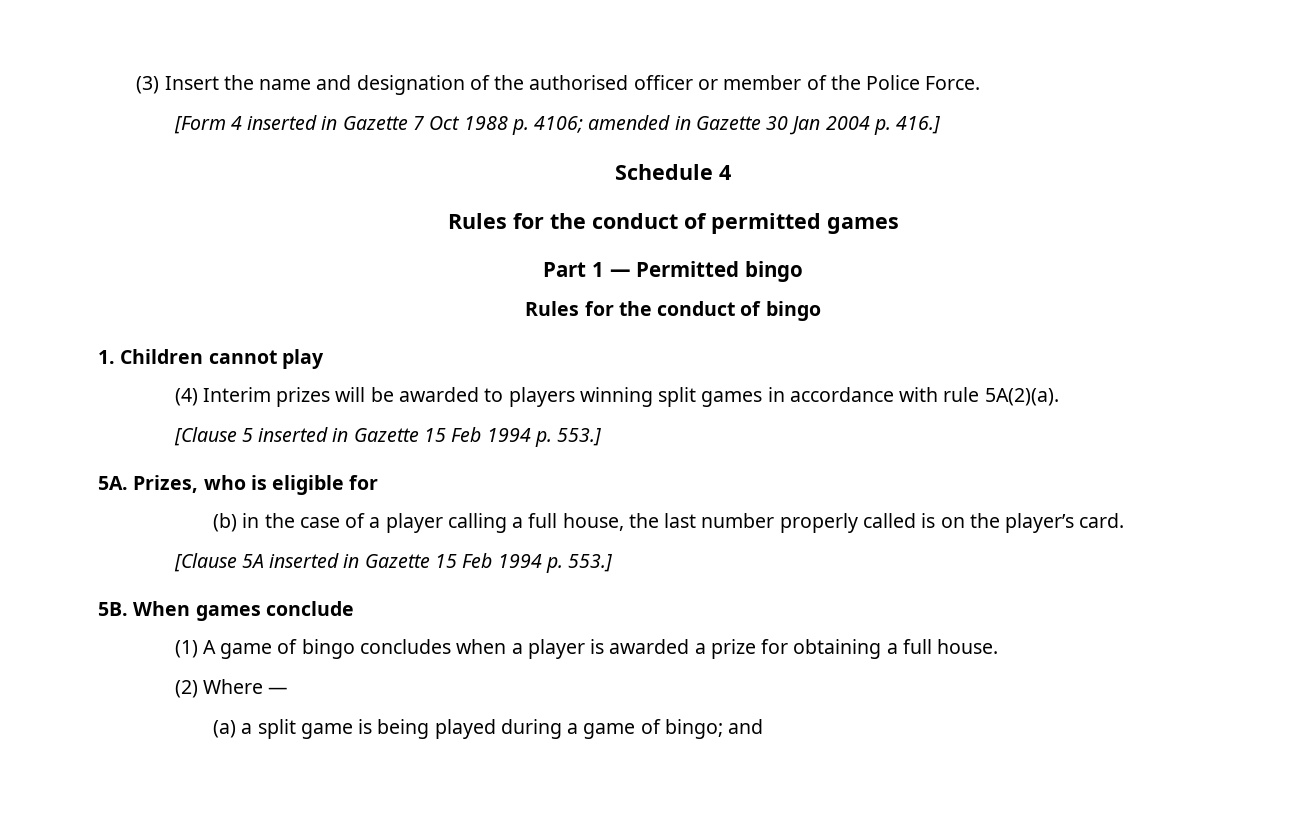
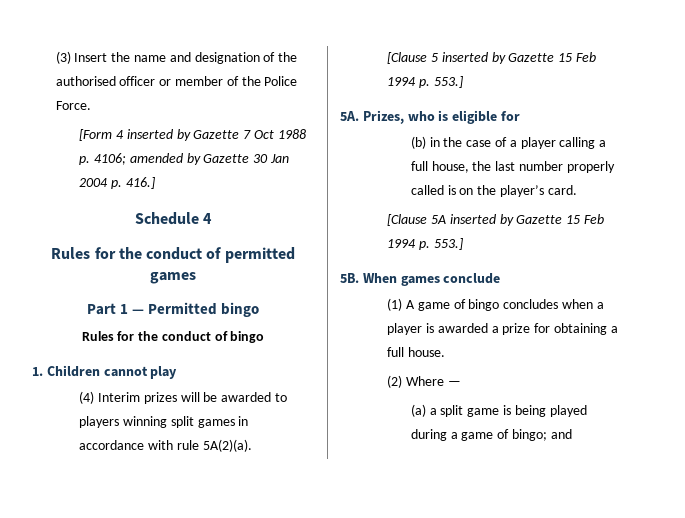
- [Form 4 inserted in Gazette 7 Oct 1988 p. 4106; amended in Gazette 30 Jan 2004 p. 416.]
+ [Form 4 inserted by Gazette 7 Oct 1988 p. 4106; amended by Gazette 30 Jan 2004 p. 416.]
- [Clause 5 inserted in Gazette 15 Feb 1994 p. 553.]
+ [Clause 5 inserted by Gazette 15 Feb 1994 p. 553.]
- [Clause 5A inserted in Gazette 15 Feb 1994 p. 553.]
+ [Clause 5A inserted by Gazette 15 Feb 1994 p. 553.]

